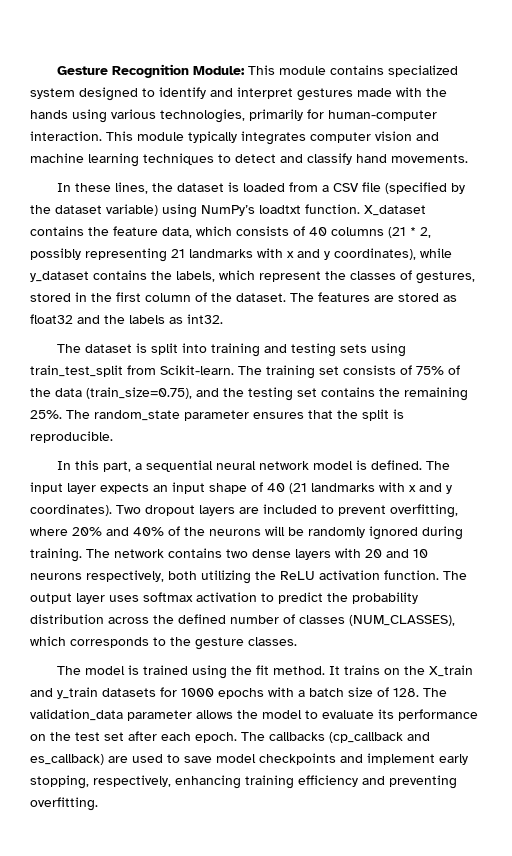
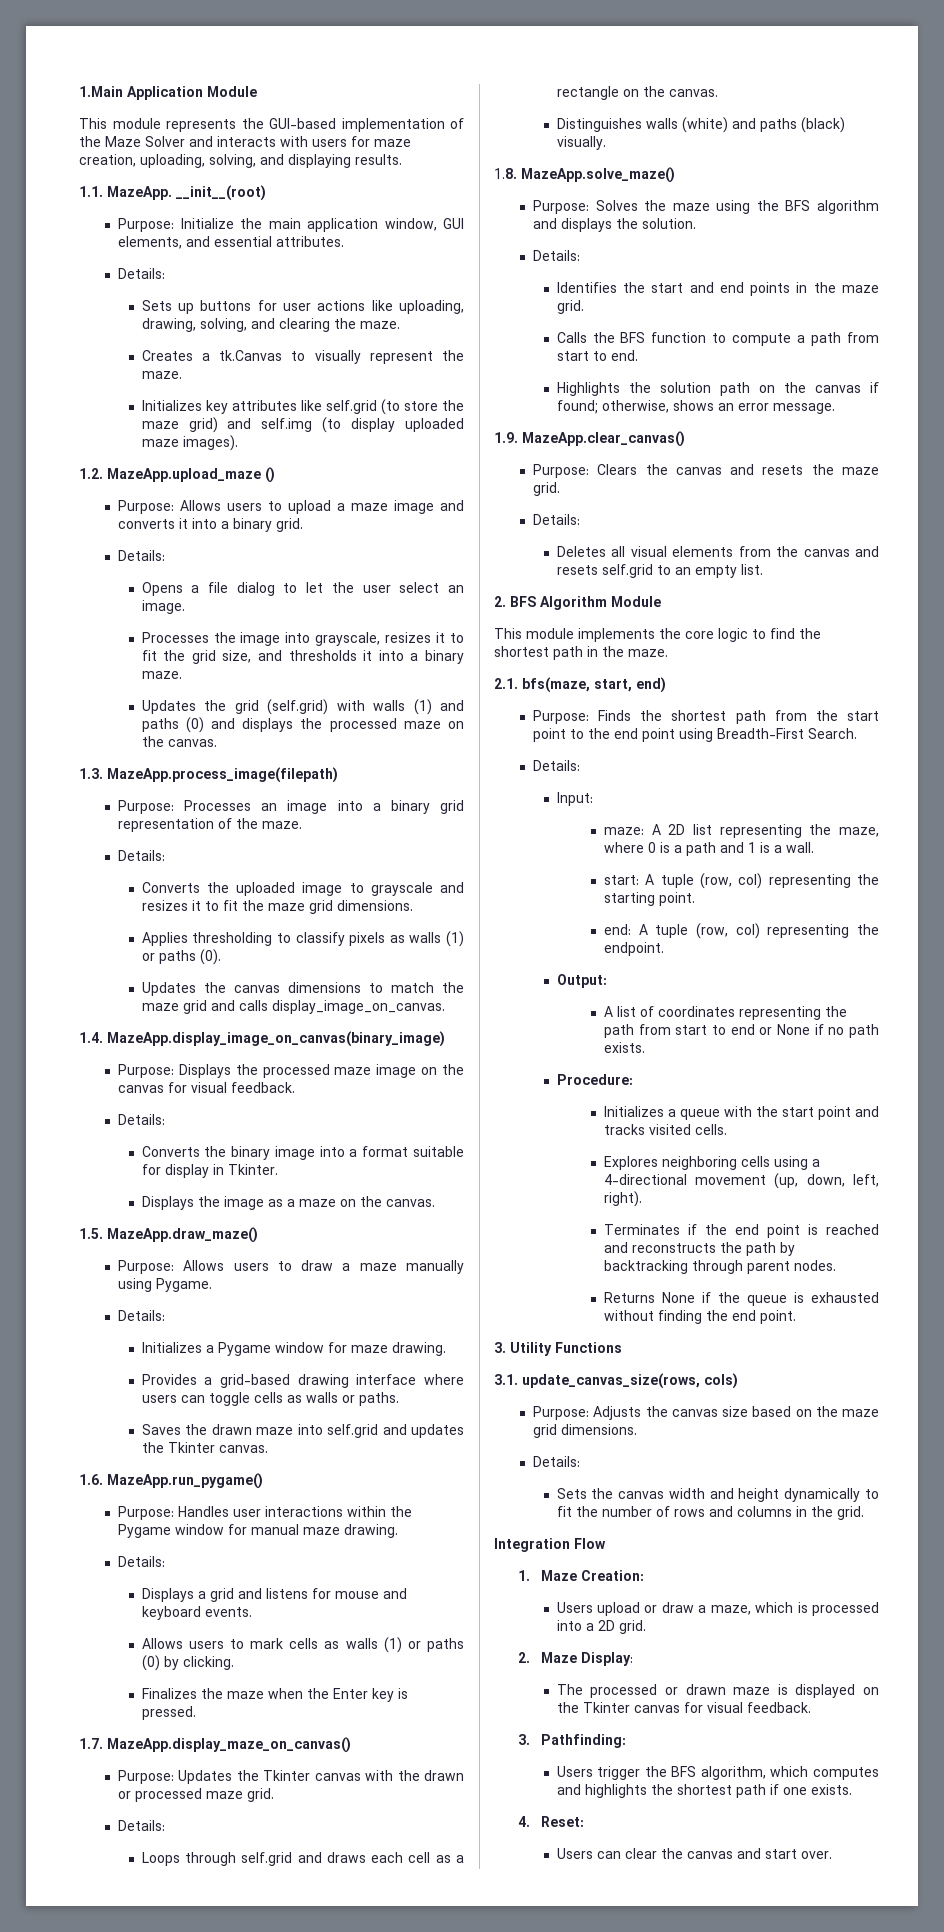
- Gesture Recognition Module: This module contains specialized system designed to identify and interpret gestures made with the hands using various technologies, primarily for human-computer interaction. This module typically integrates computer vision and machine learning techniques to detect and classify hand movements.
- In these lines, the dataset is loaded from a CSV file (specified by the dataset variable) using NumPy’s loadtxt function. X_dataset contains the feature data, which consists of 40 columns (21 * 2, possibly representing 21 landmarks with x and y coordinates), while y_dataset contains the labels, which represent the classes of gestures, stored in the first column of the dataset. The features are stored as float32 and the labels as int32.
- The dataset is split into training and testing sets using train_test_split from Scikit-learn. The training set consists of 75% of the data (train_size=0.75), and the testing set contains the remaining 25%. The random_state parameter ensures that the split is reproducible.
- In this part, a sequential neural network model is defined. The input layer expects an input shape of 40 (21 landmarks with x and y coordinates). Two dropout layers are included to prevent overfitting, where 20% and 40% of the neurons will be randomly ignored during training. The network contains two dense layers with 20 and 10 neurons respectively, both utilizing the ReLU activation function. The output layer uses softmax activation to predict the probability distribution across the defined number of classes (NUM_CLASSES), which corresponds to the gesture classes.
- The model is trained using the fit method. It trains on the X_train and y_train datasets for 1000 epochs with a batch size of 128. The validation_data parameter allows the model to evaluate its performance on the test set after each epoch. The callbacks (cp_callback and es_callback) are used to save model checkpoints and implement early stopping, respectively, enhancing training efficiency and preventing overfitting.
+ 1.Main Application Module
+ This module represents the GUI-based implementation of the Maze Solver and interacts with users for maze creation, uploading, solving, and displaying results.
+ 1.1. MazeApp. __init__(root)
+ Purpose: Initialize the main application window, GUI elements, and essential attributes.
+ Details:
+ Sets up buttons for user actions like uploading, drawing, solving, and clearing the maze.
+ Creates a tk.Canvas to visually represent the maze.
+ Initializes key attributes like self.grid (to store the maze grid) and self.img (to display uploaded maze images).
+ 1.2. MazeApp.upload_maze ()
+ Purpose: Allows users to upload a maze image and converts it into a binary grid.
+ Details:
+ Opens a file dialog to let the user select an image.
+ Processes the image into grayscale, resizes it to fit the grid size, and thresholds it into a binary maze.
+ Updates the grid (self.grid) with walls (1) and paths (0) and displays the processed maze on the canvas.
+ 1.3. MazeApp.process_image(filepath)
+ Purpose: Processes an image into a binary grid representation of the maze.
+ Details:
+ Converts the uploaded image to grayscale and resizes it to fit the maze grid dimensions.
+ Applies thresholding to classify pixels as walls (1) or paths (0).
+ Updates the canvas dimensions to match the maze grid and calls display_image_on_canvas.
+ 1.4. MazeApp.display_image_on_canvas(binary_image)
+ Purpose: Displays the processed maze image on the canvas for visual feedback.
+ Details:
+ Converts the binary image into a format suitable for display in Tkinter.
+ Displays the image as a maze on the canvas.
+ 1.5. MazeApp.draw_maze()
+ Purpose: Allows users to draw a maze manually using Pygame.
+ Details:
+ Initializes a Pygame window for maze drawing.
+ Provides a grid-based drawing interface where users can toggle cells as walls or paths.
+ Saves the drawn maze into self.grid and updates the Tkinter canvas.
+ 1.6. MazeApp.run_pygame()
+ Purpose: Handles user interactions within the Pygame window for manual maze drawing.
+ Details:
+ Displays a grid and listens for mouse and keyboard events.
+ Allows users to mark cells as walls (1) or paths (0) by clicking.
+ Finalizes the maze when the Enter key is pressed.
+ 1.7. MazeApp.display_maze_on_canvas()
+ Purpose: Updates the Tkinter canvas with the drawn or processed maze grid.
+ Details:
+ Loops through self.grid and draws each cell as a rectangle on the canvas.
+ Distinguishes walls (white) and paths (black) visually.
+ 1.8. MazeApp.solve_maze()
+ Purpose: Solves the maze using the BFS algorithm and displays the solution.
+ Details:
+ Identifies the start and end points in the maze grid.
+ Calls the BFS function to compute a path from start to end.
+ Highlights the solution path on the canvas if found; otherwise, shows an error message.
+ 1.9. MazeApp.clear_canvas()
+ Purpose: Clears the canvas and resets the maze grid.
+ Details:
+ Deletes all visual elements from the canvas and resets self.grid to an empty list.
+ 2. BFS Algorithm Module
+ This module implements the core logic to find the shortest path in the maze.
+ 2.1. bfs(maze, start, end)
+ Purpose: Finds the shortest path from the start point to the end point using Breadth-First Search.
+ Details:
+ Input:
+ maze: A 2D list representing the maze, where 0 is a path and 1 is a wall.
+ start: A tuple (row, col) representing the starting point.
+ end: A tuple (row, col) representing the endpoint.
+ Output:
+ A list of coordinates representing the path from start to end or None if no path exists.
+ Procedure:
+ Initializes a queue with the start point and tracks visited cells.
+ Explores neighboring cells using a 4-directional movement (up, down, left, right).
+ Terminates if the end point is reached and reconstructs the path by backtracking through parent nodes.
+ Returns None if the queue is exhausted without finding the end point.
+ 3. Utility Functions
+ 3.1. update_canvas_size(rows, cols)
+ Purpose: Adjusts the canvas size based on the maze grid dimensions.
+ Details:
+ Sets the canvas width and height dynamically to fit the number of rows and columns in the grid.
+ Integration Flow
+ 1. Maze Creation:
+ Users upload or draw a maze, which is processed into a 2D grid.
+ 2. Maze Display:
+ The processed or drawn maze is displayed on the Tkinter canvas for visual feedback.
+ 3. Pathfinding:
+ Users trigger the BFS algorithm, which computes and highlights the shortest path if one exists.
+ 4. Reset:
+ Users can clear the canvas and start over.

